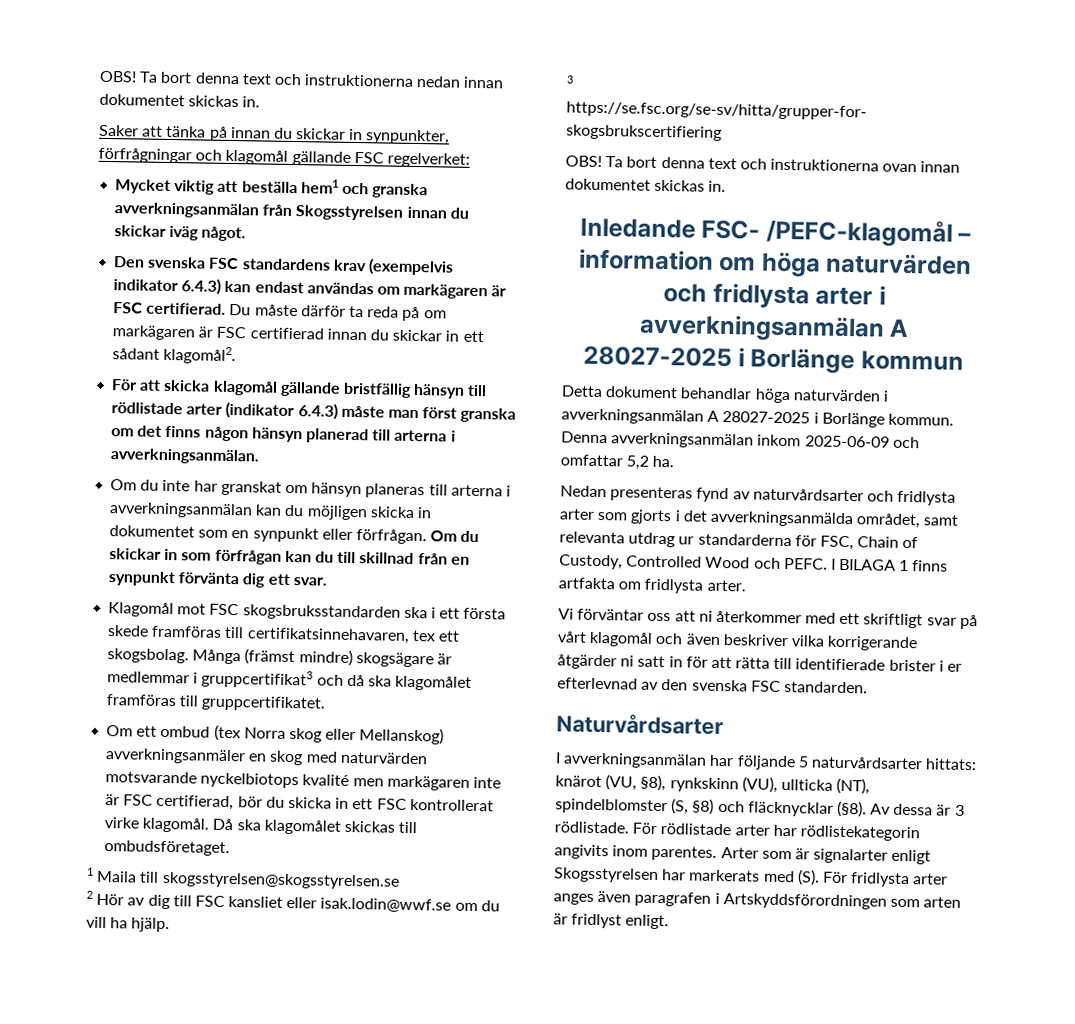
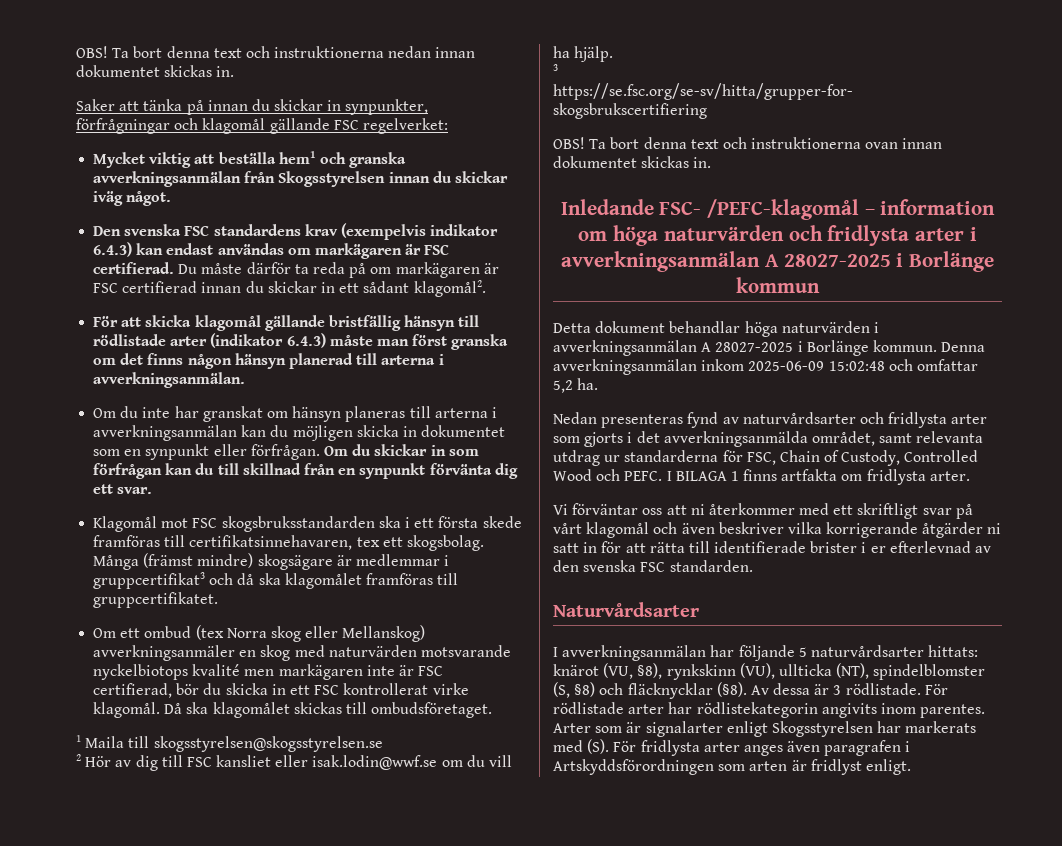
- Denna avverkningsanmälan inkom 2025-06-09 och omfattar 5,2 ha.
+ Denna avverkningsanmälan inkom 2025-06-09 15:02:48 och omfattar 5,2 ha.

